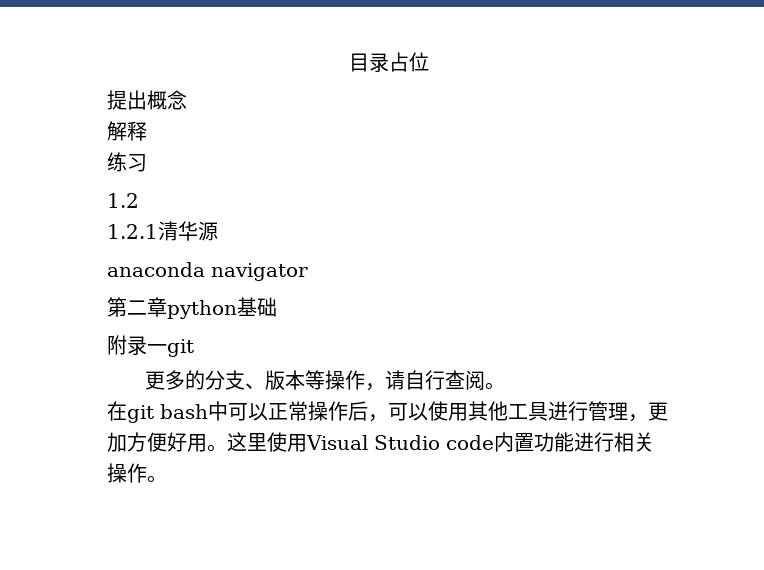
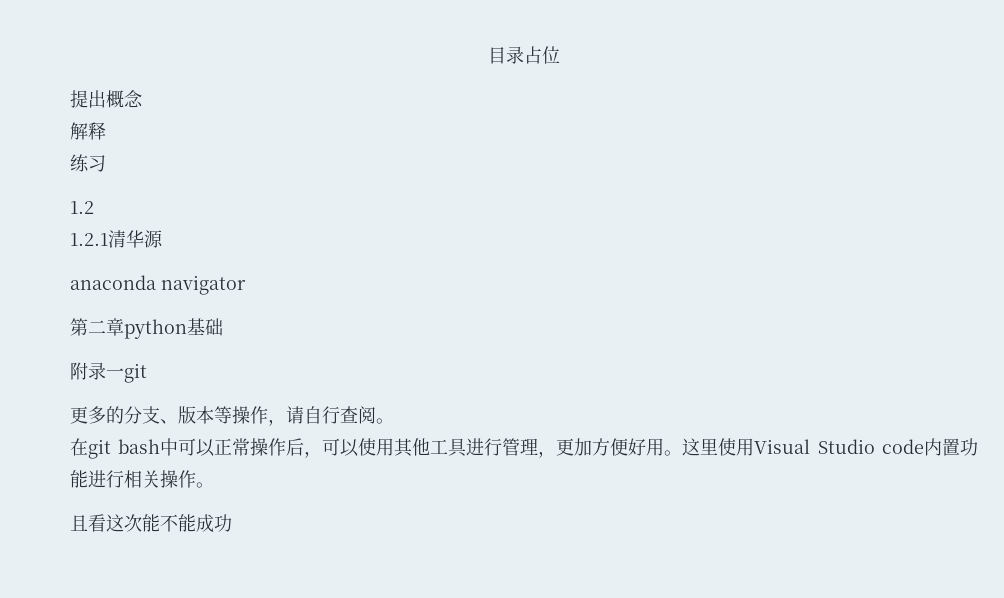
+ 且看这次能不能成功

